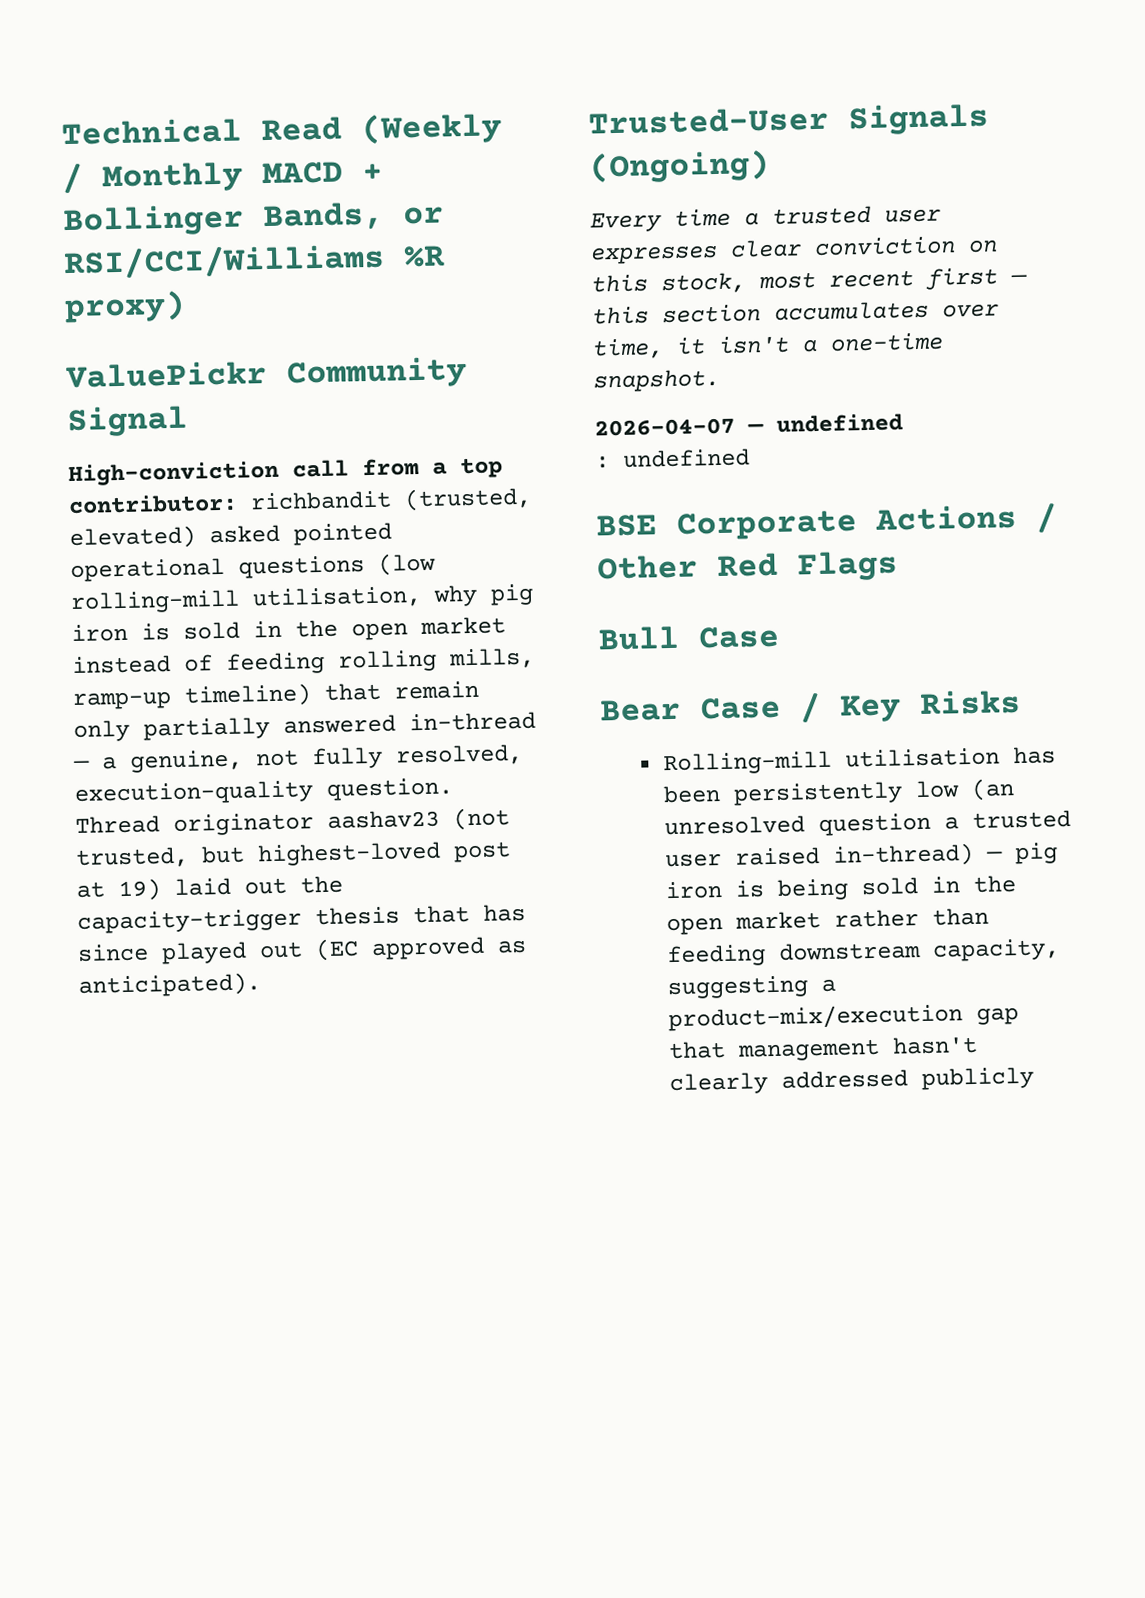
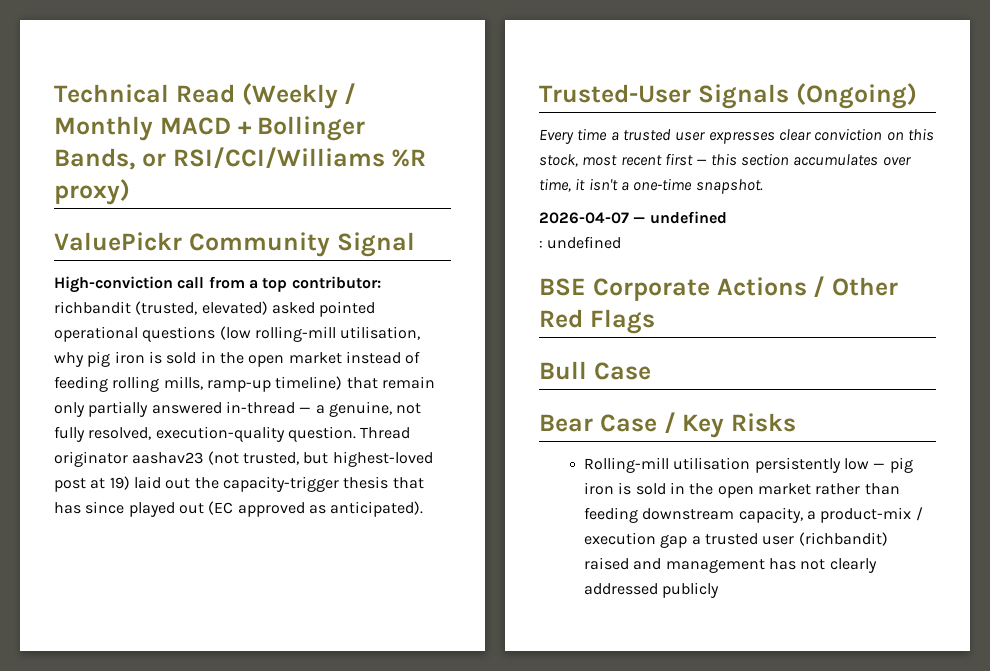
- Rolling-mill utilisation has been persistently low (an unresolved question a trusted user raised in-thread) — pig iron is being sold in the open market rather than feeding downstream capacity, suggesting a product-mix/execution gap that management hasn't clearly addressed publicly
+ Rolling-mill utilisation persistently low — pig iron is sold in the open market rather than feeding downstream capacity, a product-mix / execution gap a trusted user (richbandit) raised and management has not clearly addressed publicly

